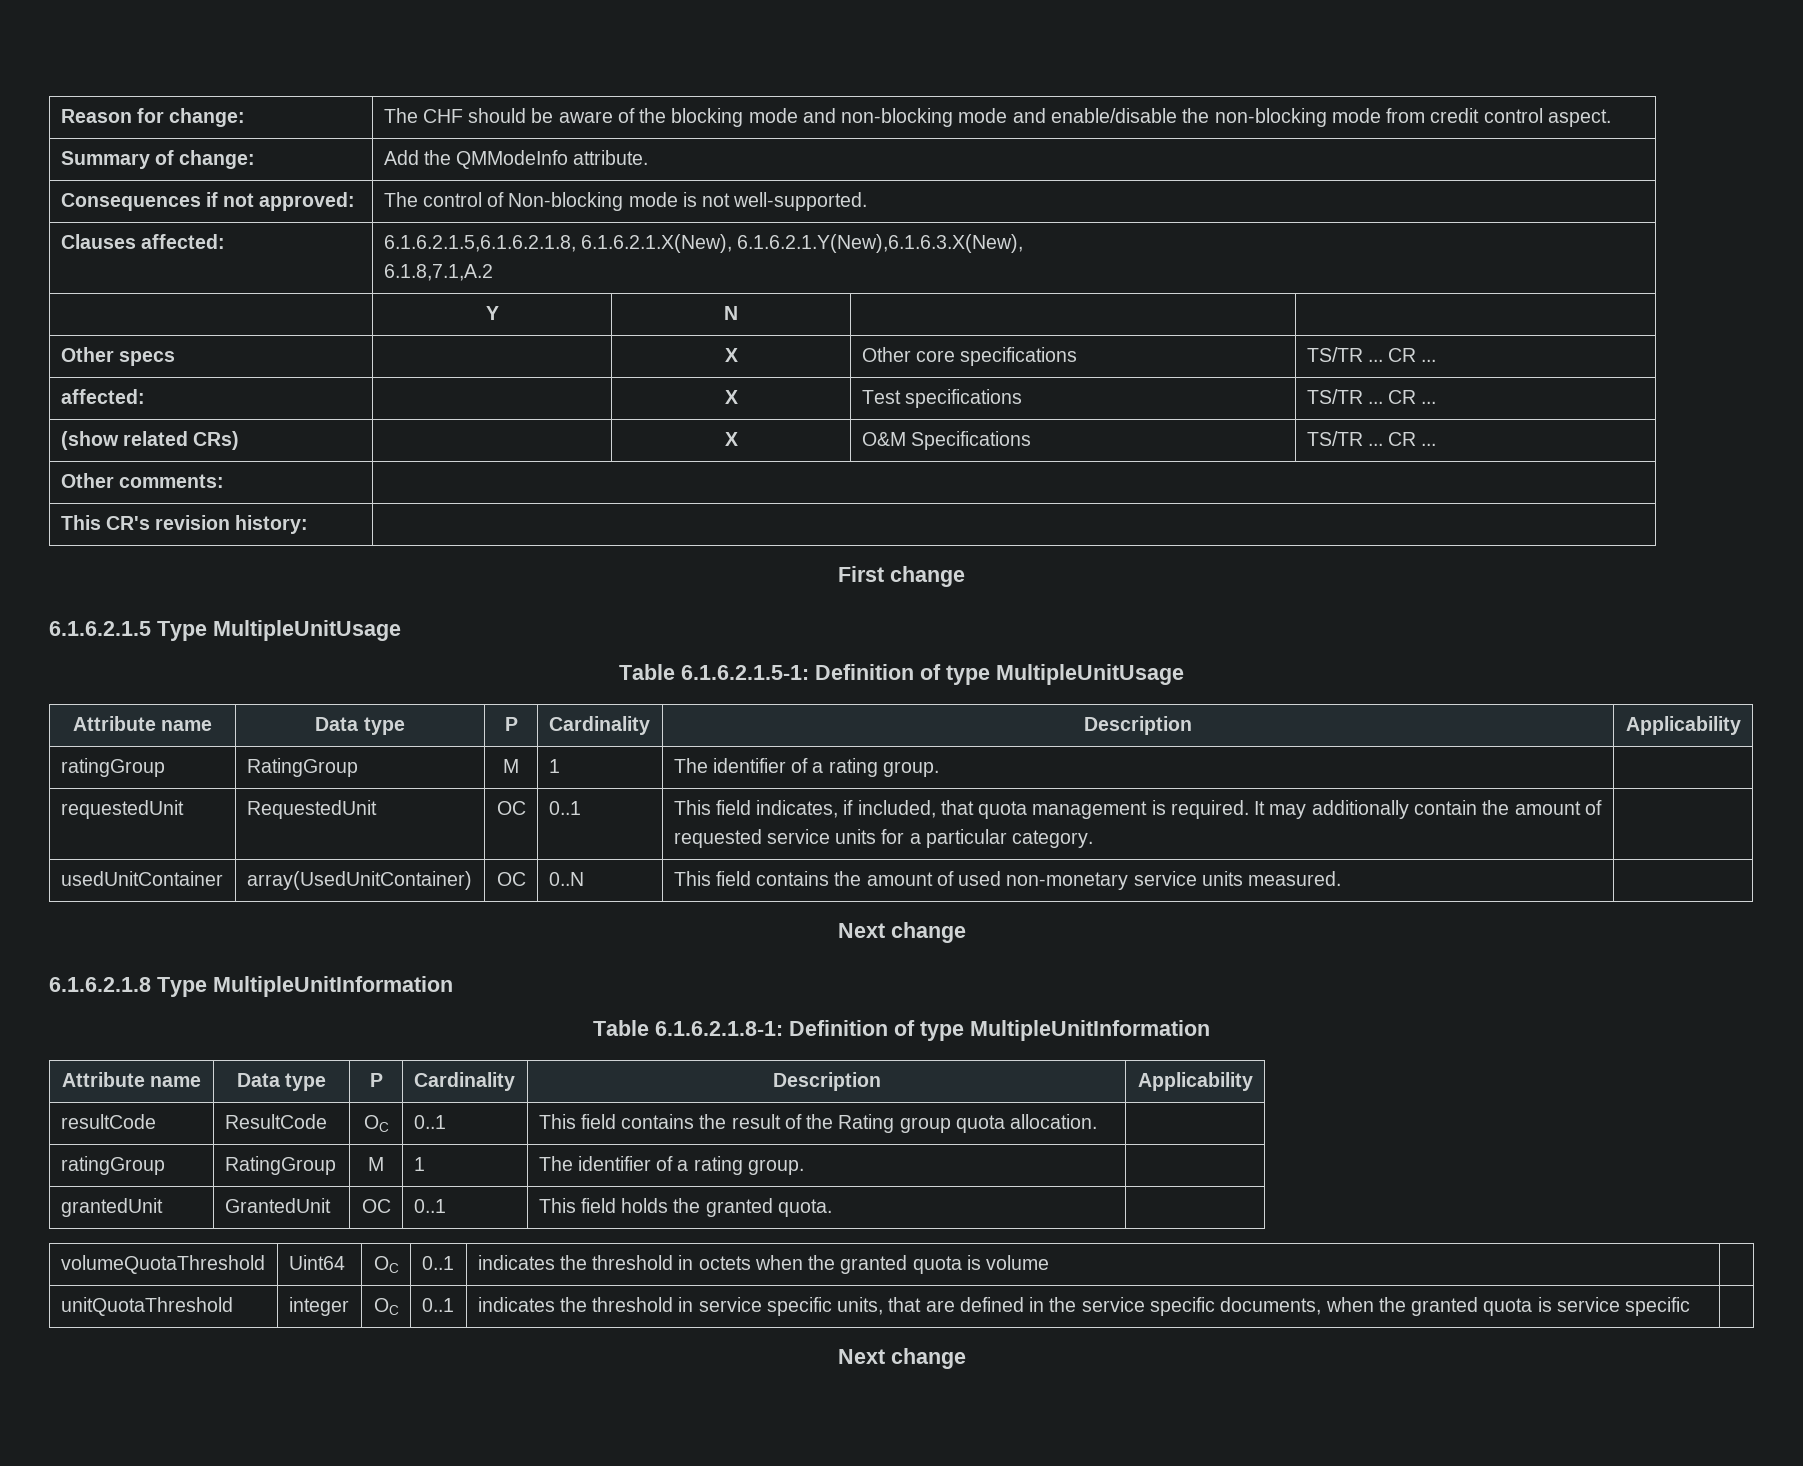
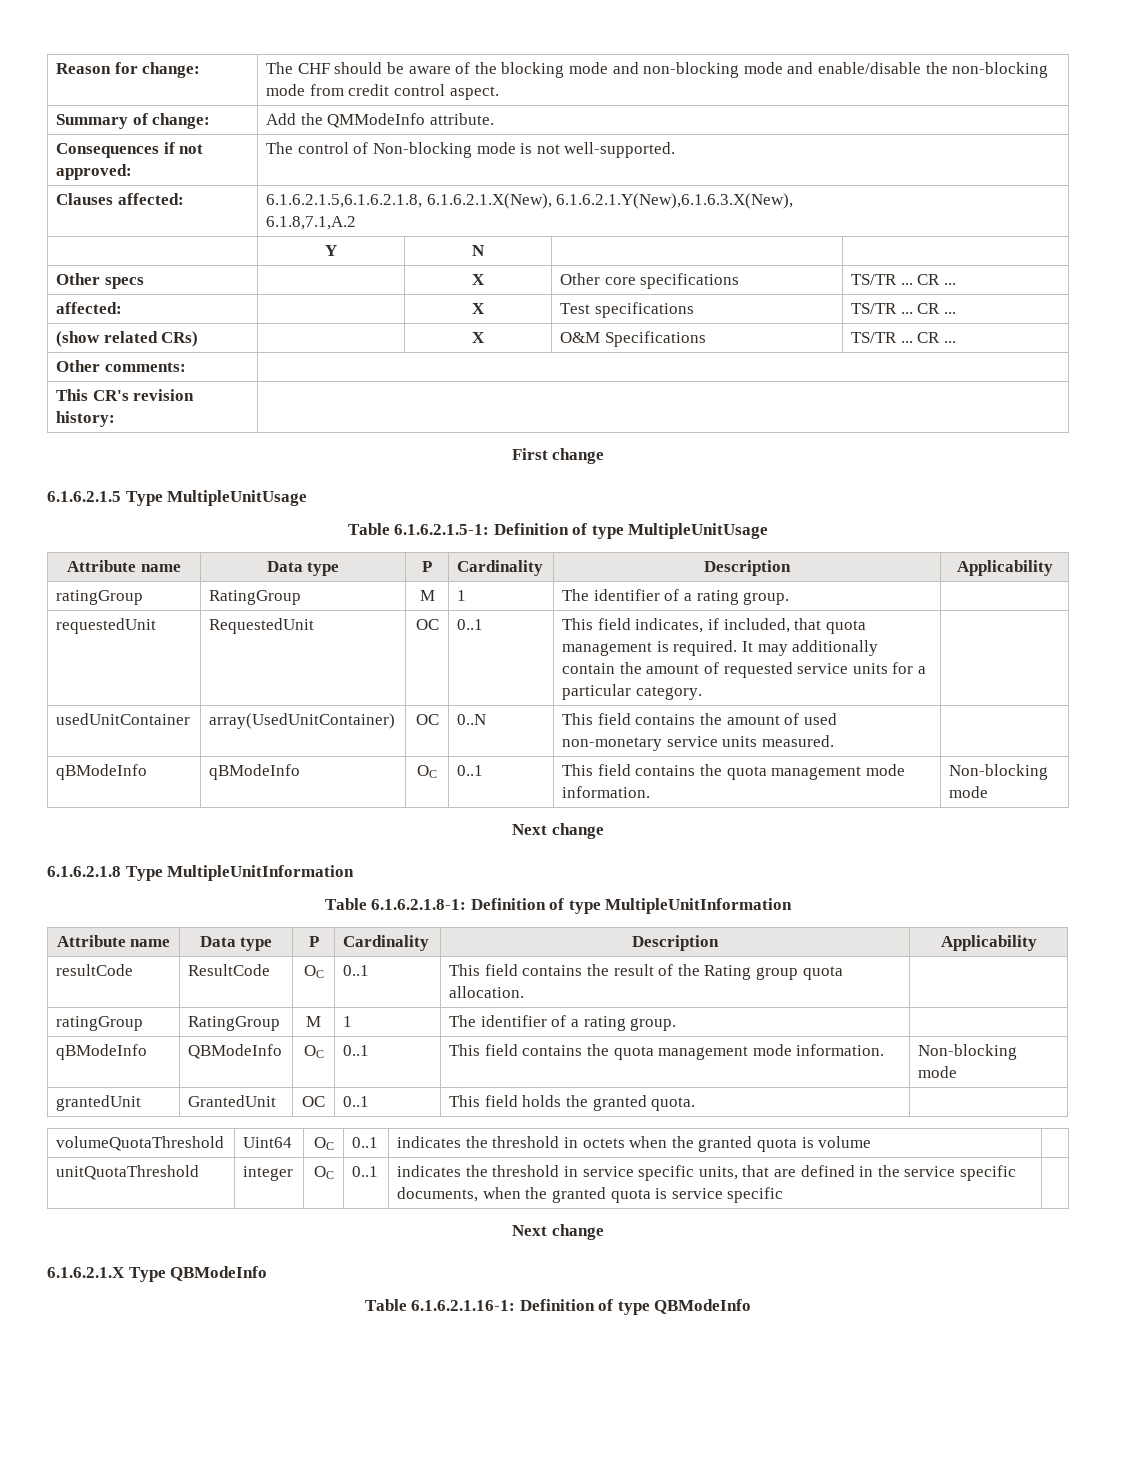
+ qBModeInfo | qBModeInfo | OC | 0..1 | This field contains the quota management mode information. | Non-blocking mode
+ qBModeInfo | QBModeInfo | OC | 0..1 | This field contains the quota management mode information. | Non-blocking mode
+ 6.1.6.2.1.X Type QBModeInfo
+ Table 6.1.6.2.1.16-1: Definition of type QBModeInfo

